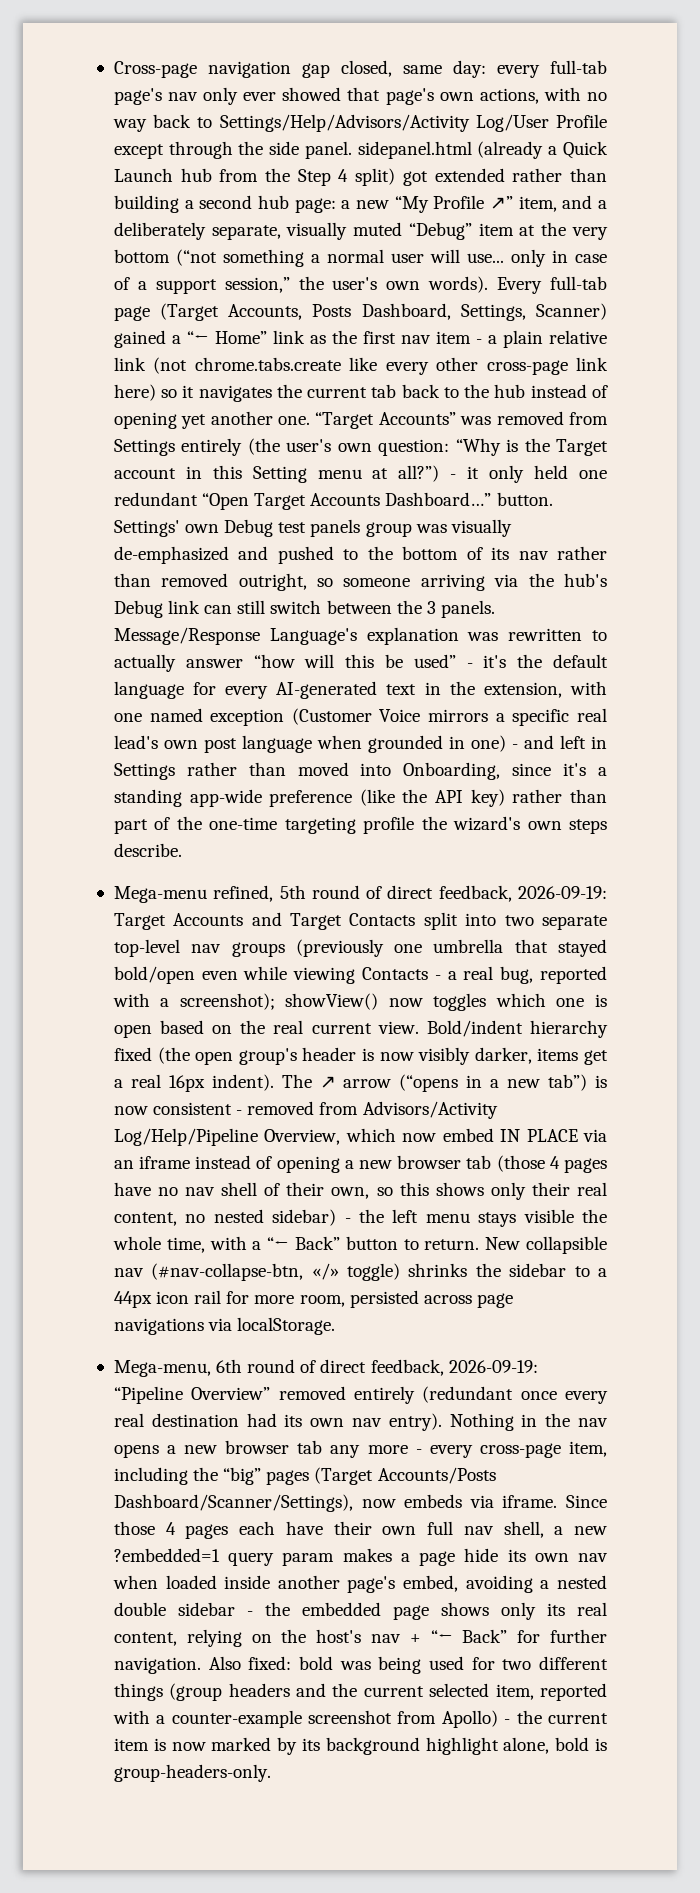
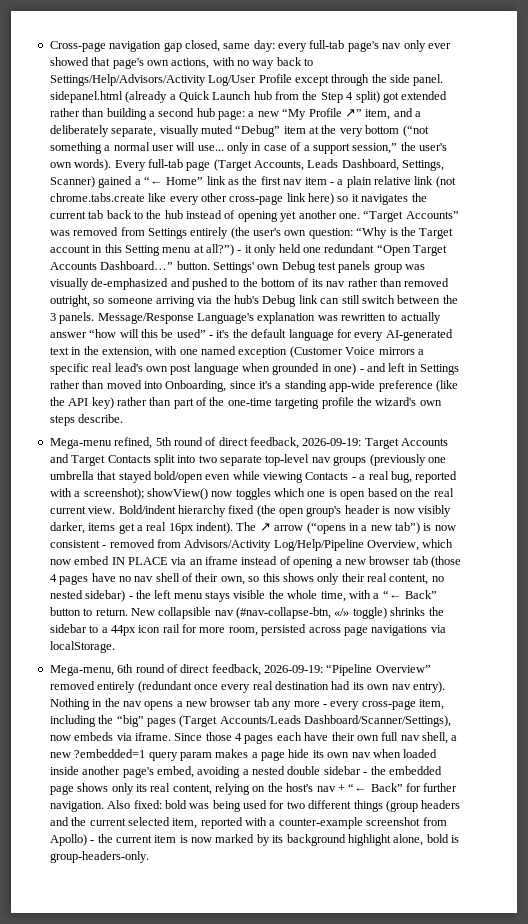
- Every full-tab page (Target Accounts, Posts Dashboard, Settings, Scanner) gained a “← Home” link as the first nav item - a plain relative link (not chrome.tabs.create like every other cross-page link here) so it navigates the current tab back to the hub instead of opening yet another one.
+ Every full-tab page (Target Accounts, Leads Dashboard, Settings, Scanner) gained a “← Home” link as the first nav item - a plain relative link (not chrome.tabs.create like every other cross-page link here) so it navigates the current tab back to the hub instead of opening yet another one.
- Nothing in the nav opens a new browser tab any more - every cross-page item, including the “big” pages (Target Accounts/Posts Dashboard/Scanner/Settings), now embeds via iframe.
+ Nothing in the nav opens a new browser tab any more - every cross-page item, including the “big” pages (Target Accounts/Leads Dashboard/Scanner/Settings), now embeds via iframe.

